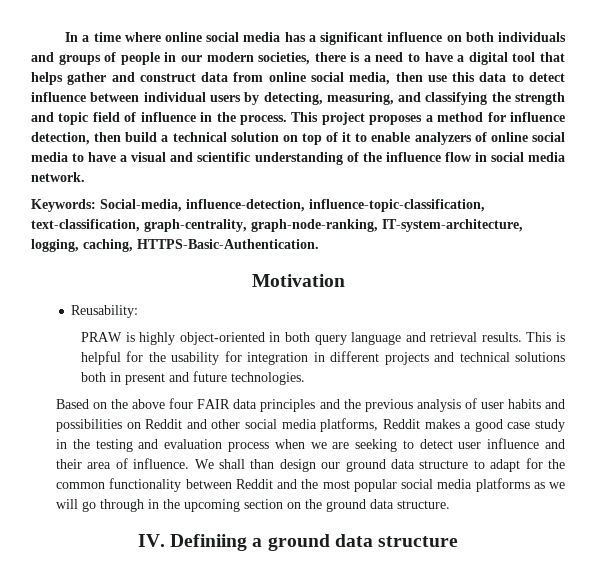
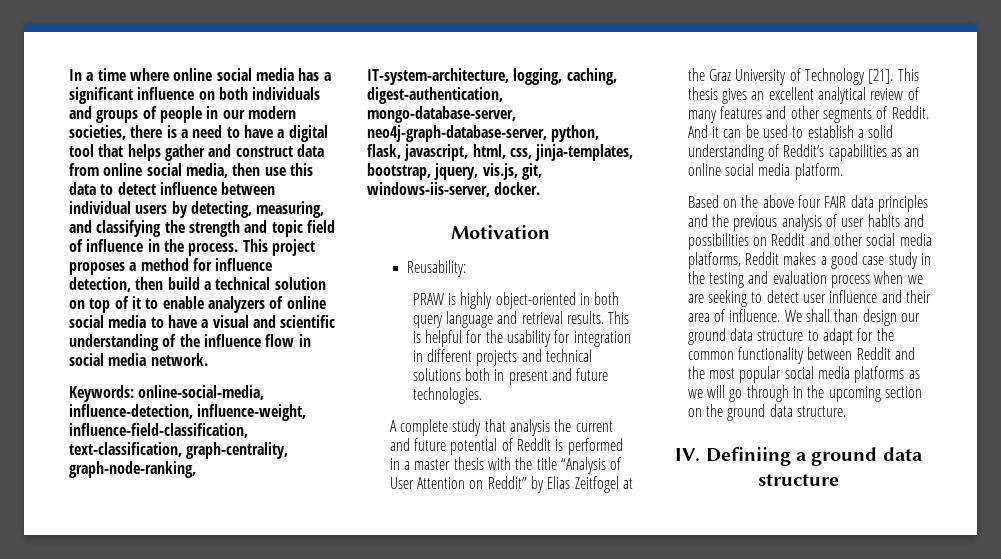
- Keywords: Social-media, influence-detection, influence-topic-classification, text-classification, graph-centrality, graph-node-ranking, IT-system-architecture, logging, caching, HTTPS-Basic-Authentication.
+ Keywords: online-social-media, influence-detection, influence-weight, influence-field-classification, text-classification, graph-centrality, graph-node-ranking, IT-system-architecture, logging, caching, digest-authentication, mongo-database-server, neo4j-graph-database-server, python, flask, javascript, html, css, jinja-templates, bootstrap, jquery, vis.js, git, windows-iis-server, docker.
+ A complete study that analysis the current and future potential of Reddit is performed in a master thesis with the title “Analysis of User Attention on Reddit” by Elias Zeitfogel at the Graz University of Technology [21]. This thesis gives an excellent analytical review of many features and other segments of Reddit. And it can be used to establish a solid understanding of Reddit’s capabilities as an online social media platform.

